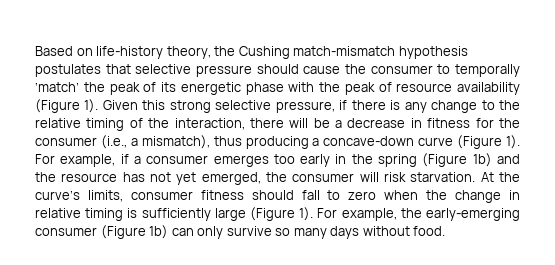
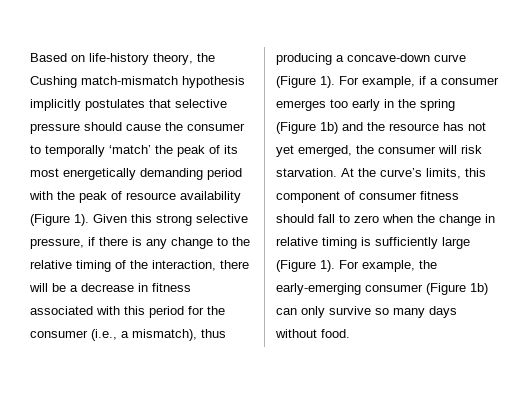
- Based on life-history theory, the Cushing match-mismatch hypothesis postulates that selective pressure should cause the consumer to temporally ‘match’ the peak of its energetic phase with the peak of resource availability (Figure 1).
+ Based on life-history theory, the Cushing match-mismatch hypothesis implicitly postulates that selective pressure should cause the consumer to temporally ‘match’ the peak of its most energetically demanding period with the peak of resource availability (Figure 1).
- Given this strong selective pressure, if there is any change to the relative timing of the interaction, there will be a decrease in fitness for the consumer (i.e., a mismatch), thus producing a concave-down curve (Figure 1).
+ Given this strong selective pressure, if there is any change to the relative timing of the interaction, there will be a decrease in fitness associated with this period for the consumer (i.e., a mismatch), thus producing a concave-down curve (Figure 1).
- At the curve’s limits, consumer fitness should fall to zero when the change in relative timing is sufficiently large (Figure 1).
+ At the curve’s limits, this component of consumer fitness should fall to zero when the change in relative timing is sufficiently large (Figure 1).

